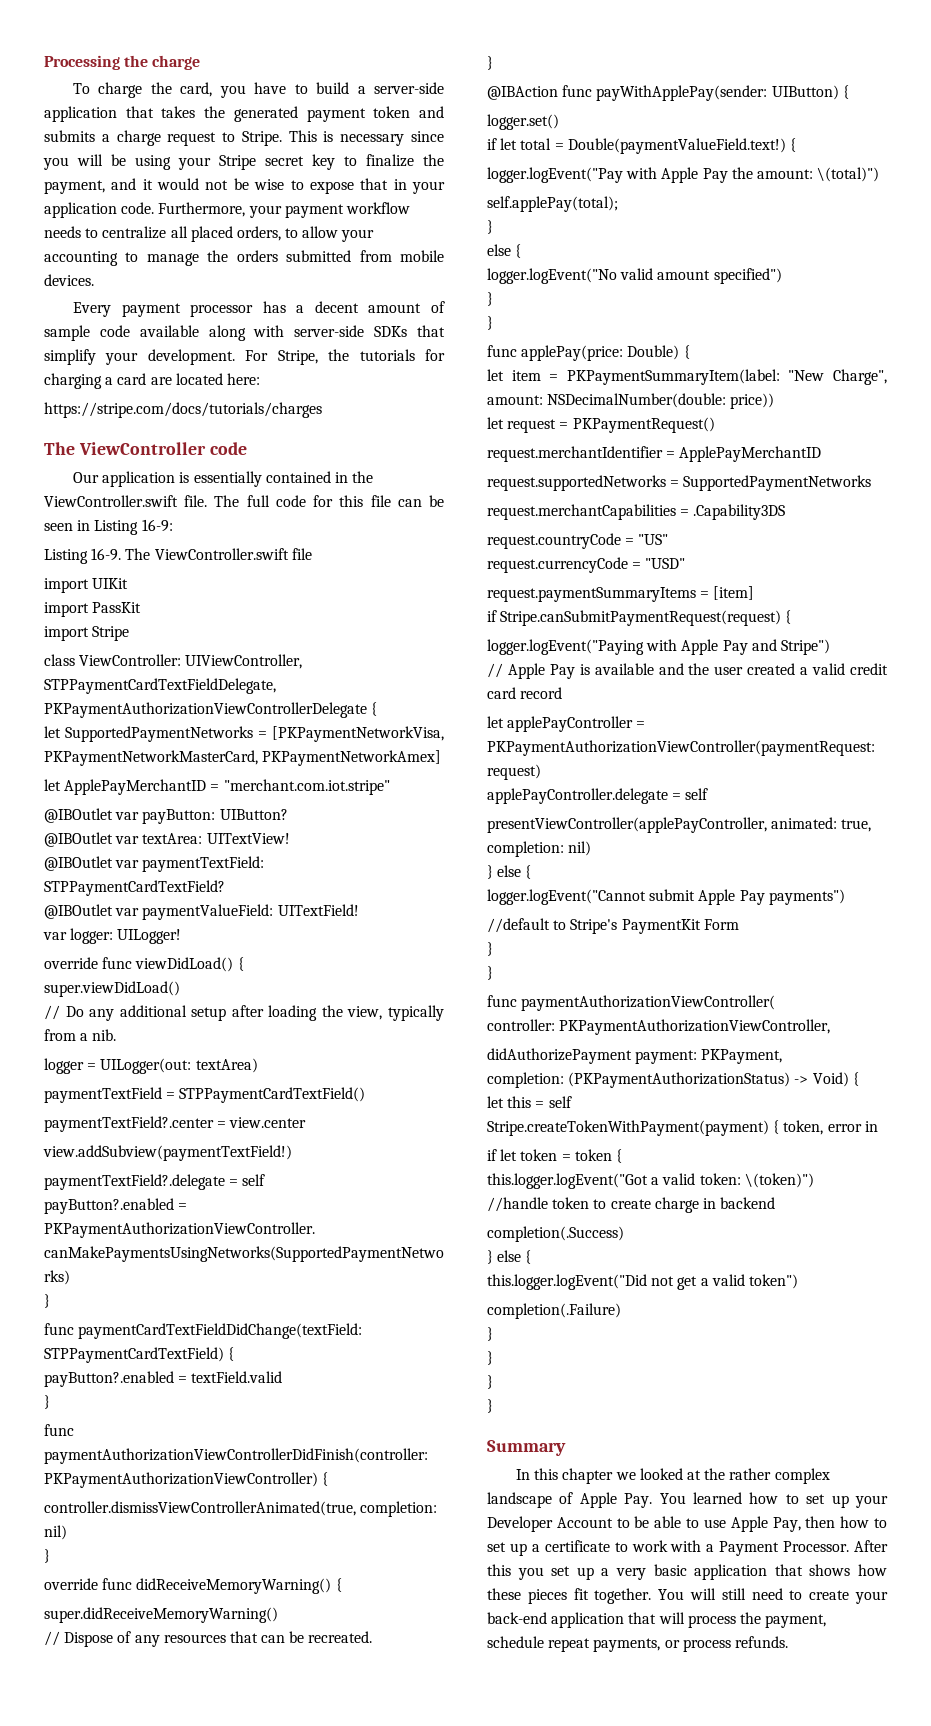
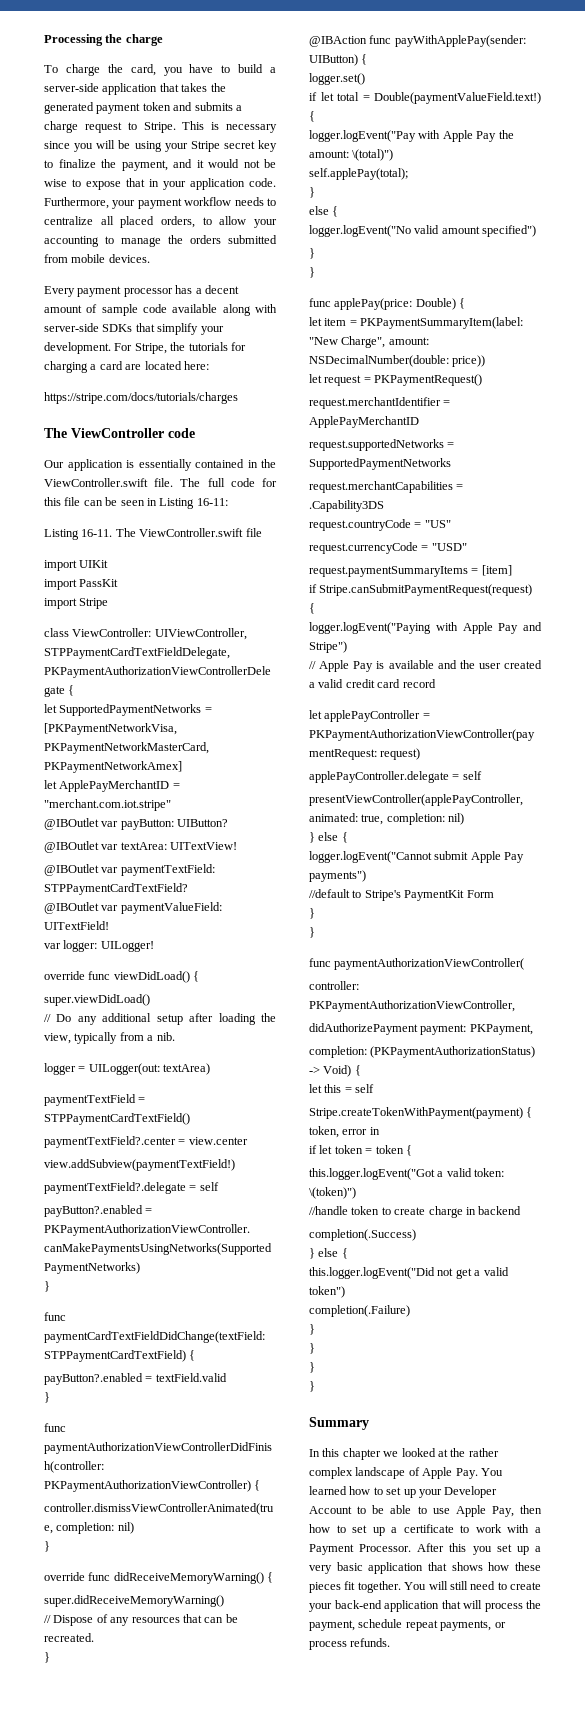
- The full code for this file can be seen in Listing 16-9:
- Listing 16-9.
+ The full code for this file can be seen in Listing 16-11:
+ Listing 16-11.

